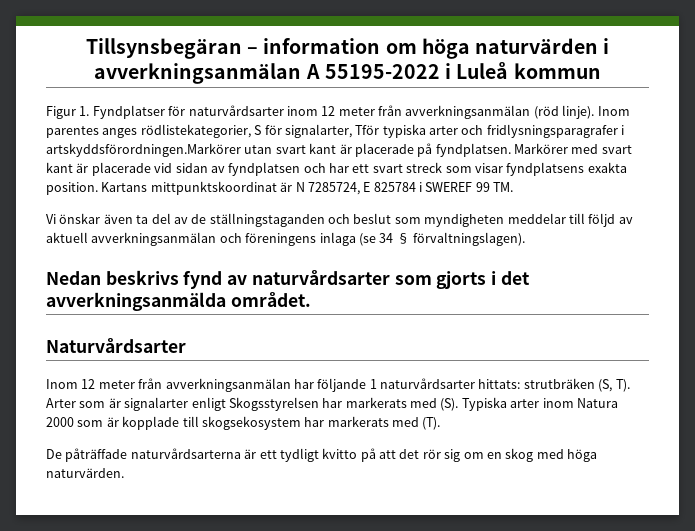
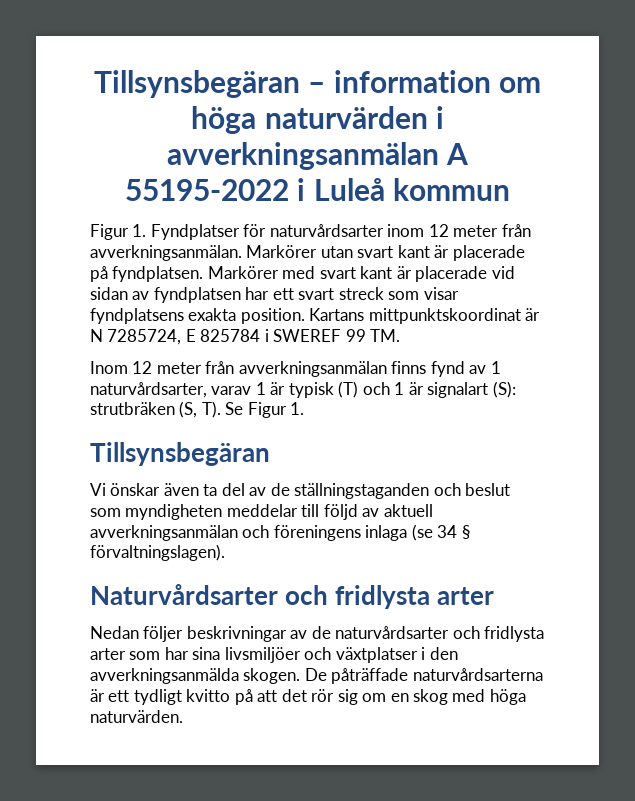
- Figur 1. Fyndplatser för naturvårdsarter inom 12 meter från avverkningsanmälan (röd linje). Inom parentes anges rödlistekategorier, S för signalarter, Tför typiska arter och fridlysningsparagrafer i artskyddsförordningen.Markörer utan svart kant är placerade på fyndplatsen.
+ Figur 1. Fyndplatser för naturvårdsarter inom 12 meter från avverkningsanmälan. Markörer utan svart kant är placerade på fyndplatsen.
- Markörer med svart kant är placerade vid sidan av fyndplatsen och har ett svart streck som visar fyndplatsens exakta position.
+ Markörer med svart kant är placerade vid sidan av fyndplatsen har ett svart streck som visar fyndplatsens exakta position.
+ Inom 12 meter från avverkningsanmälan finns fynd av 1 naturvårdsarter, varav 1 är typisk (T) och 1 är signalart (S): strutbräken (S, T). Se Figur 1.
+ Tillsynsbegäran
- Nedan beskrivs fynd av naturvårdsarter som gjorts i det avverkningsanmälda området.
- Naturvårdsarter
- Inom 12 meter från avverkningsanmälan har följande 1 naturvårdsarter hittats: strutbräken (S, T). Arter som är signalarter enligt Skogsstyrelsen har markerats med (S). Typiska arter inom Natura 2000 som är kopplade till skogsekosystem har markerats med (T).
- De påträffade naturvårdsarterna är ett tydligt kvitto på att det rör sig om en skog med höga naturvärden.
+ Naturvårdsarter och fridlysta arter
+ Nedan följer beskrivningar av de naturvårdsarter och fridlysta arter som har sina livsmiljöer och växtplatser i den avverkningsanmälda skogen. De påträffade naturvårdsarterna är ett tydligt kvitto på att det rör sig om en skog med höga naturvärden.

